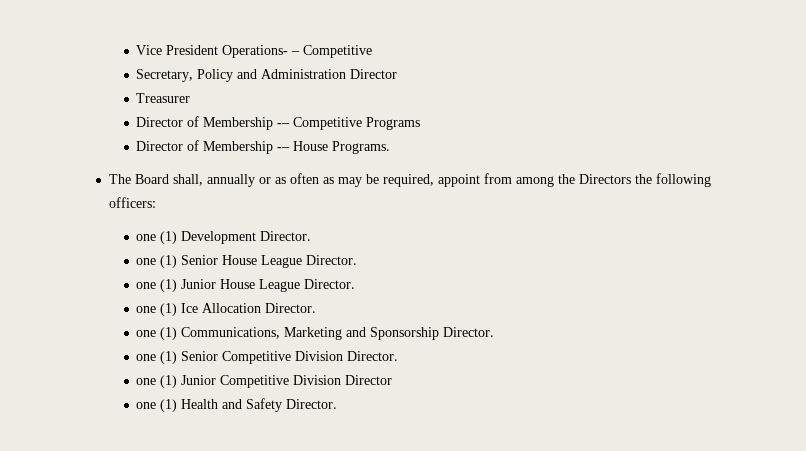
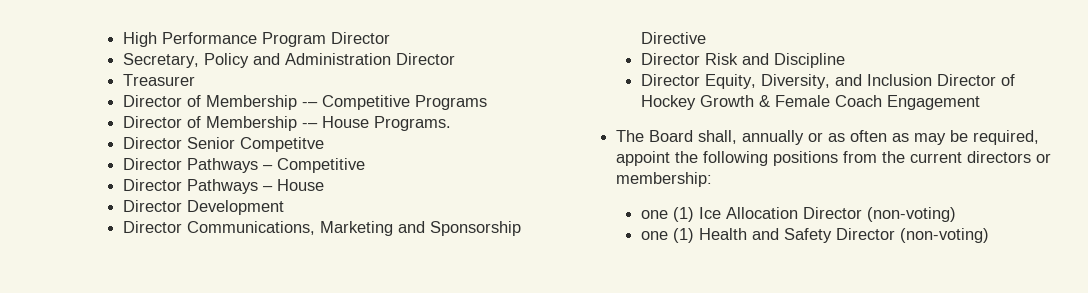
- Vice President Operations- – Competitive
+ High Performance Program Director
+ Director Senior Competitve
+ Director Pathways – Competitive
+ Director Pathways – House
+ Director Development
+ Director Communications, Marketing and Sponsorship Directive
+ Director Risk and Discipline
+ Director Equity, Diversity, and Inclusion Director of Hockey Growth & Female Coach Engagement
- The Board shall, annually or as often as may be required, appoint from among the Directors the following officers:
- one (1) Development Director.
- one (1) Senior House League Director.
- one (1) Junior House League Director.
- one (1) Ice Allocation Director.
- one (1) Communications, Marketing and Sponsorship Director.
- one (1) Senior Competitive Division Director.
- one (1) Junior Competitive Division Director
+ The Board shall, annually or as often as may be required, appoint the following positions from the current directors or membership:
+ one (1) Ice Allocation Director (non-voting)
- one (1) Health and Safety Director.
+ one (1) Health and Safety Director (non-voting)

